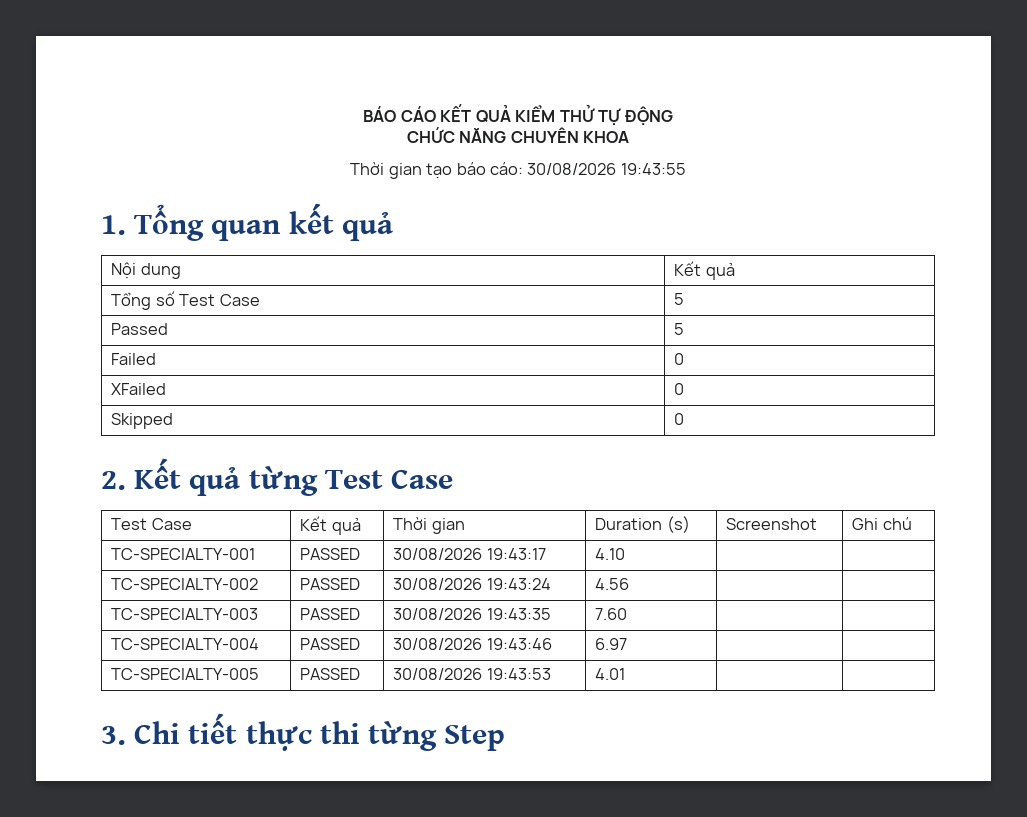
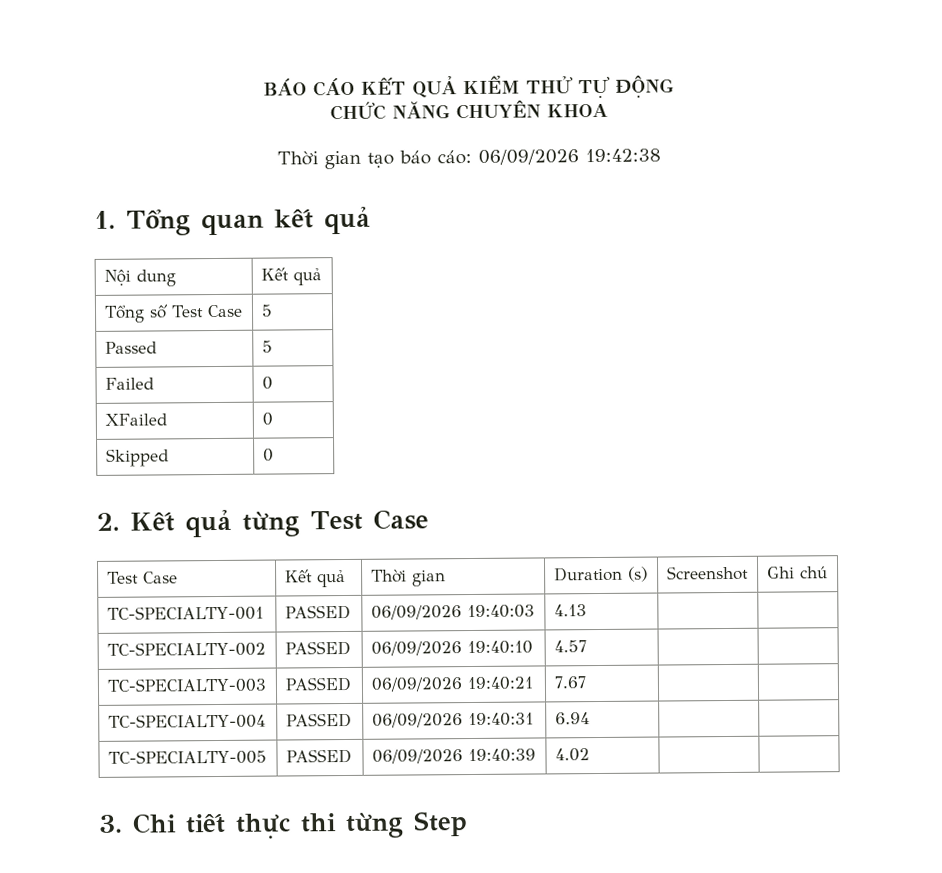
- Thời gian tạo báo cáo: 30/08/2026 19:43:55
+ Thời gian tạo báo cáo: 06/09/2026 19:42:38
- TC-SPECIALTY-001 | PASSED | 30/08/2026 19:43:17 | 4.10 | |
+ TC-SPECIALTY-001 | PASSED | 06/09/2026 19:40:03 | 4.13 | |
- TC-SPECIALTY-002 | PASSED | 30/08/2026 19:43:24 | 4.56 | |
+ TC-SPECIALTY-002 | PASSED | 06/09/2026 19:40:10 | 4.57 | |
- TC-SPECIALTY-003 | PASSED | 30/08/2026 19:43:35 | 7.60 | |
+ TC-SPECIALTY-003 | PASSED | 06/09/2026 19:40:21 | 7.67 | |
- TC-SPECIALTY-004 | PASSED | 30/08/2026 19:43:46 | 6.97 | |
+ TC-SPECIALTY-004 | PASSED | 06/09/2026 19:40:31 | 6.94 | |
- TC-SPECIALTY-005 | PASSED | 30/08/2026 19:43:53 | 4.01 | |
+ TC-SPECIALTY-005 | PASSED | 06/09/2026 19:40:39 | 4.02 | |

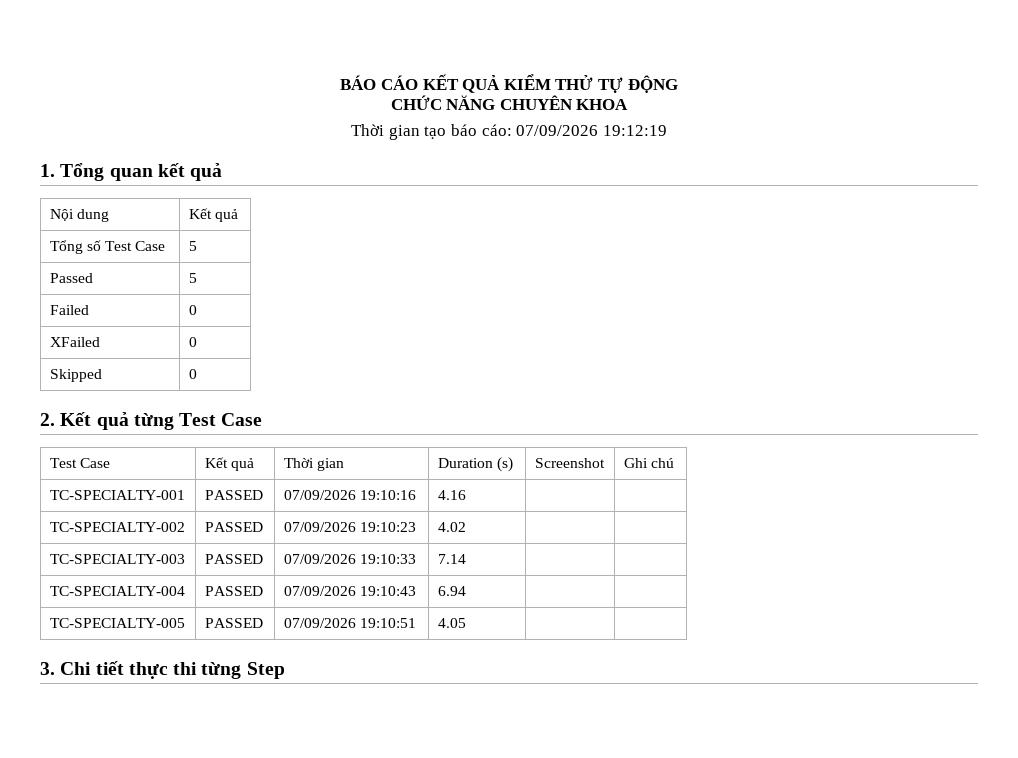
- Thời gian tạo báo cáo: 06/09/2026 19:42:38
+ Thời gian tạo báo cáo: 07/09/2026 19:12:19
- TC-SPECIALTY-001 | PASSED | 06/09/2026 19:40:03 | 4.13 | |
+ TC-SPECIALTY-001 | PASSED | 07/09/2026 19:10:16 | 4.16 | |
- TC-SPECIALTY-002 | PASSED | 06/09/2026 19:40:10 | 4.57 | |
+ TC-SPECIALTY-002 | PASSED | 07/09/2026 19:10:23 | 4.02 | |
- TC-SPECIALTY-003 | PASSED | 06/09/2026 19:40:21 | 7.67 | |
+ TC-SPECIALTY-003 | PASSED | 07/09/2026 19:10:33 | 7.14 | |
- TC-SPECIALTY-004 | PASSED | 06/09/2026 19:40:31 | 6.94 | |
+ TC-SPECIALTY-004 | PASSED | 07/09/2026 19:10:43 | 6.94 | |
- TC-SPECIALTY-005 | PASSED | 06/09/2026 19:40:39 | 4.02 | |
+ TC-SPECIALTY-005 | PASSED | 07/09/2026 19:10:51 | 4.05 | |

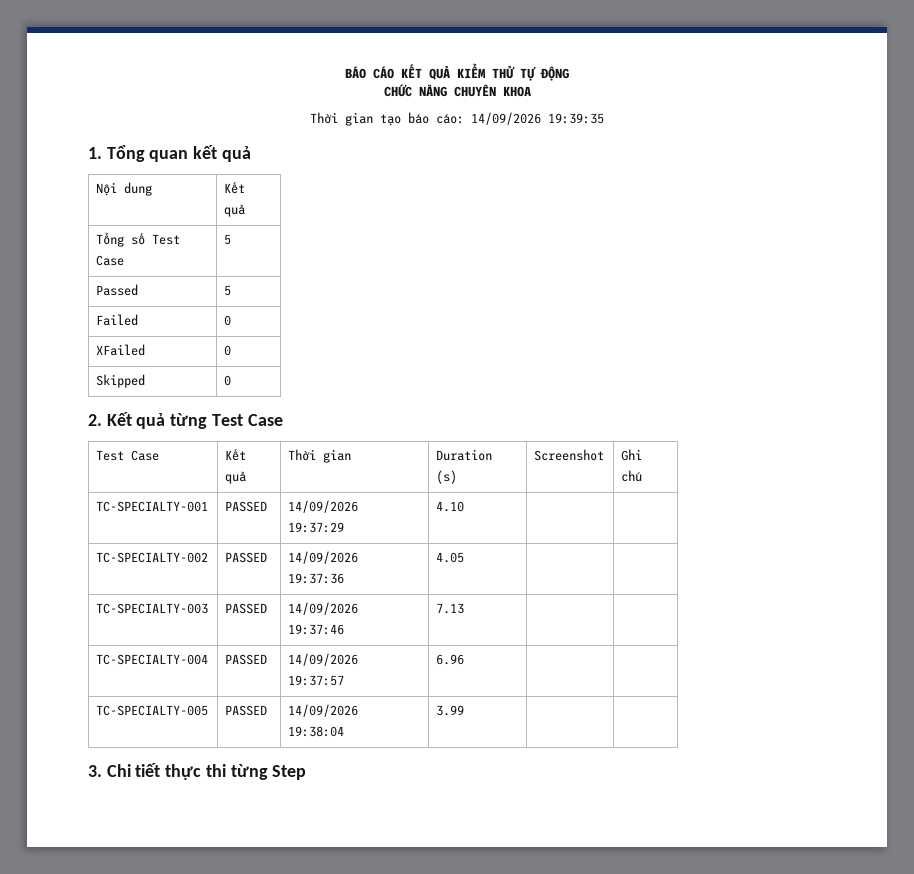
- Thời gian tạo báo cáo: 07/09/2026 19:12:19
+ Thời gian tạo báo cáo: 14/09/2026 19:39:35
- TC-SPECIALTY-001 | PASSED | 07/09/2026 19:10:16 | 4.16 | |
+ TC-SPECIALTY-001 | PASSED | 14/09/2026 19:37:29 | 4.10 | |
- TC-SPECIALTY-002 | PASSED | 07/09/2026 19:10:23 | 4.02 | |
+ TC-SPECIALTY-002 | PASSED | 14/09/2026 19:37:36 | 4.05 | |
- TC-SPECIALTY-003 | PASSED | 07/09/2026 19:10:33 | 7.14 | |
+ TC-SPECIALTY-003 | PASSED | 14/09/2026 19:37:46 | 7.13 | |
- TC-SPECIALTY-004 | PASSED | 07/09/2026 19:10:43 | 6.94 | |
+ TC-SPECIALTY-004 | PASSED | 14/09/2026 19:37:57 | 6.96 | |
- TC-SPECIALTY-005 | PASSED | 07/09/2026 19:10:51 | 4.05 | |
+ TC-SPECIALTY-005 | PASSED | 14/09/2026 19:38:04 | 3.99 | |

